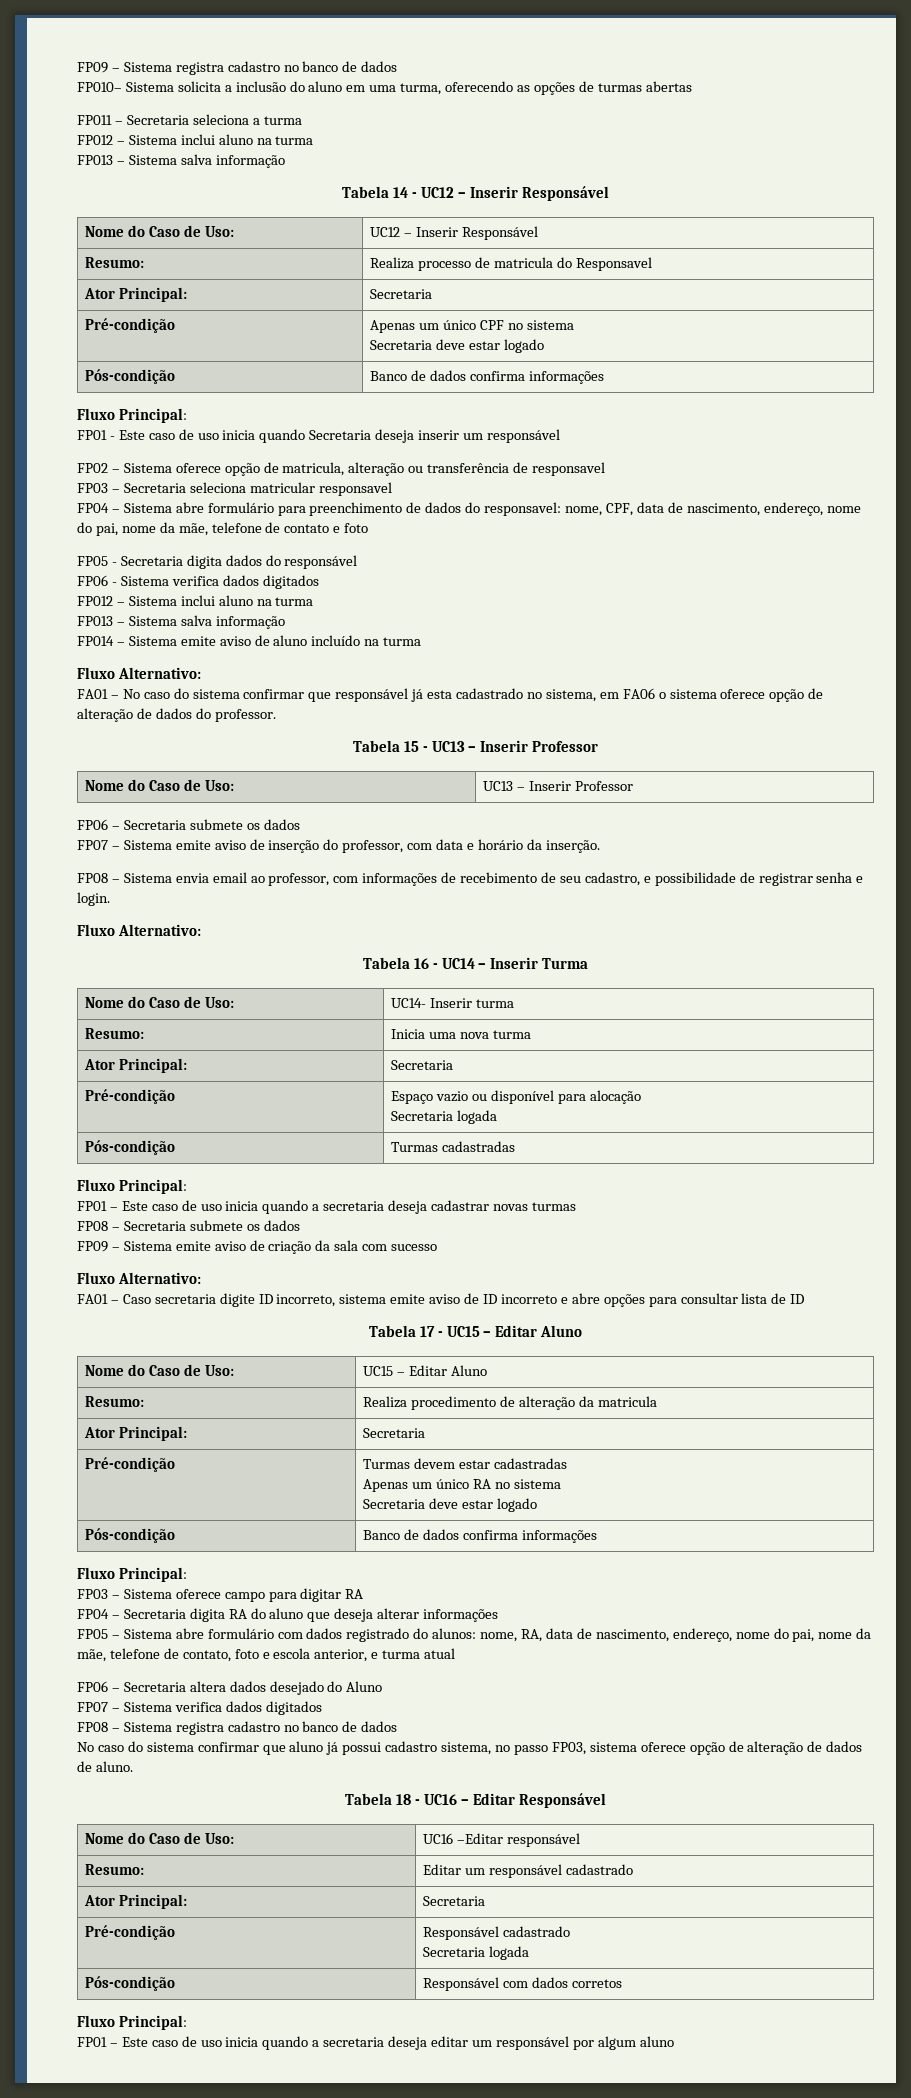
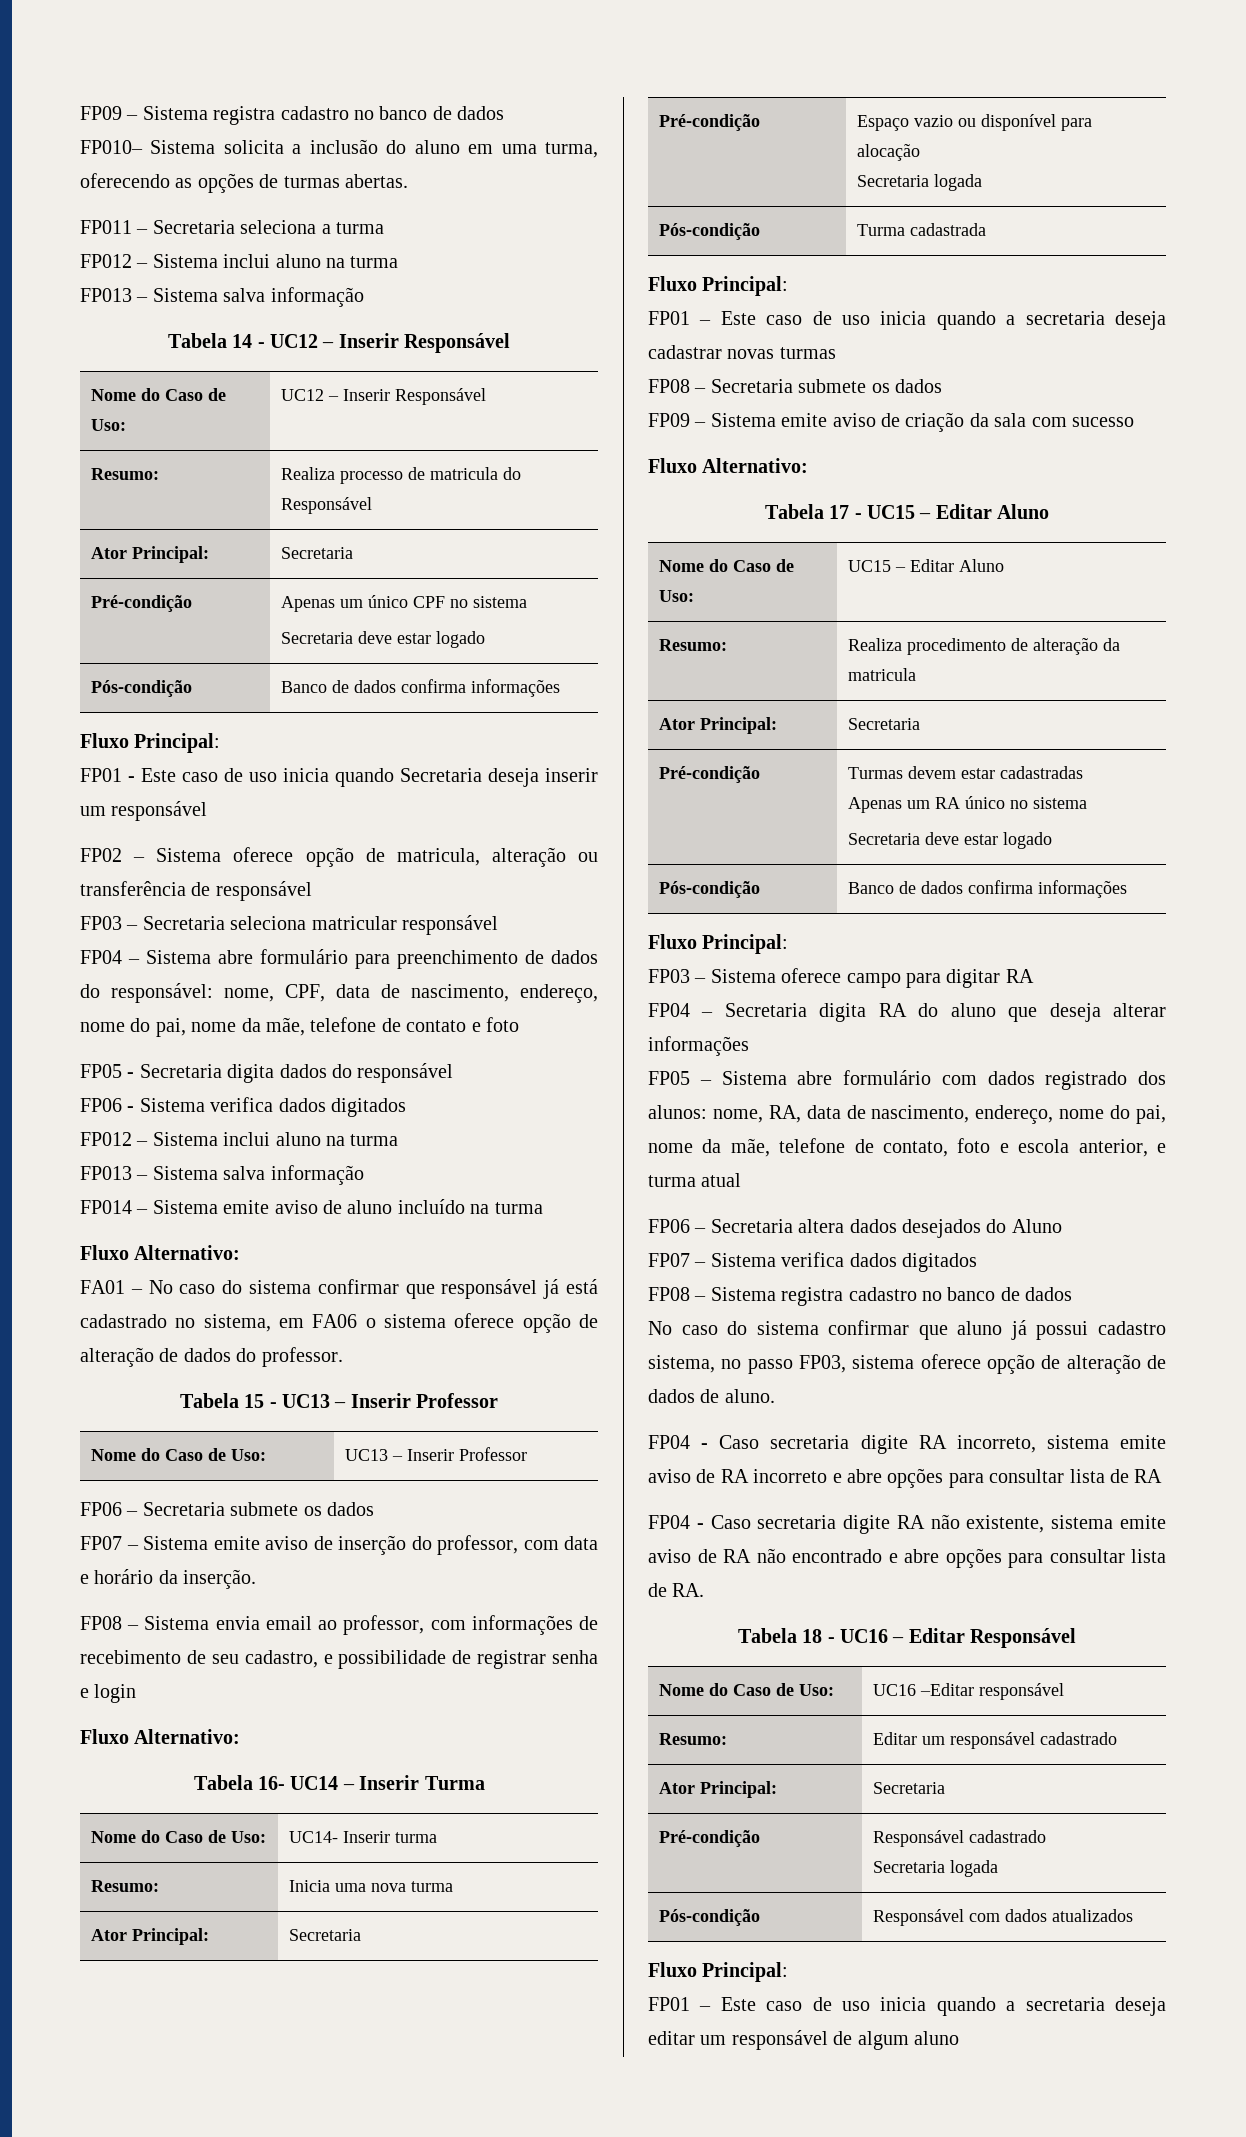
- FP010– Sistema solicita a inclusão do aluno em uma turma, oferecendo as opções de turmas abertas
+ FP010– Sistema solicita a inclusão do aluno em uma turma, oferecendo as opções de turmas abertas.
- Resumo: | Realiza processo de matricula do Responsavel
+ Resumo: | Realiza processo de matricula do Responsável
- FP02 – Sistema oferece opção de matricula, alteração ou transferência de responsavel
+ FP02 – Sistema oferece opção de matricula, alteração ou transferência de responsável
- FP03 – Secretaria seleciona matricular responsavel
+ FP03 – Secretaria seleciona matricular responsável
- FP04 – Sistema abre formulário para preenchimento de dados do responsavel: nome, CPF, data de nascimento, endereço, nome do pai, nome da mãe, telefone de contato e foto
+ FP04 – Sistema abre formulário para preenchimento de dados do responsável: nome, CPF, data de nascimento, endereço, nome do pai, nome da mãe, telefone de contato e foto
- FA01 – No caso do sistema confirmar que responsável já esta cadastrado no sistema, em FA06 o sistema oferece opção de alteração de dados do professor.
+ FA01 – No caso do sistema confirmar que responsável já está cadastrado no sistema, em FA06 o sistema oferece opção de alteração de dados do professor.
- FP08 – Sistema envia email ao professor, com informações de recebimento de seu cadastro, e possibilidade de registrar senha e login.
+ FP08 – Sistema envia email ao professor, com informações de recebimento de seu cadastro, e possibilidade de registrar senha e login
  Fluxo Alternativo:
- Tabela 16 - UC14 – Inserir Turma
+ Tabela 16- UC14 – Inserir Turma
- Pós-condição | Turmas cadastradas
+ Pós-condição | Turma cadastrada
- FA01 – Caso secretaria digite ID incorreto, sistema emite aviso de ID incorreto e abre opções para consultar lista de ID
  Pré-condição | Turmas devem estar cadastradas
- Apenas um único RA no sistema
+ Apenas um RA único no sistema
- FP05 – Sistema abre formulário com dados registrado do alunos: nome, RA, data de nascimento, endereço, nome do pai, nome da mãe, telefone de contato, foto e escola anterior, e turma atual
+ FP05 – Sistema abre formulário com dados registrado dos alunos: nome, RA, data de nascimento, endereço, nome do pai, nome da mãe, telefone de contato, foto e escola anterior, e turma atual
- FP06 – Secretaria altera dados desejado do Aluno
+ FP06 – Secretaria altera dados desejados do Aluno
+ FP04 - Caso secretaria digite RA incorreto, sistema emite aviso de RA incorreto e abre opções para consultar lista de RA
+ FP04 - Caso secretaria digite RA não existente, sistema emite aviso de RA não encontrado e abre opções para consultar lista de RA.
- Pós-condição | Responsável com dados corretos
+ Pós-condição | Responsável com dados atualizados
- FP01 – Este caso de uso inicia quando a secretaria deseja editar um responsável por algum aluno
+ FP01 – Este caso de uso inicia quando a secretaria deseja editar um responsável de algum aluno

